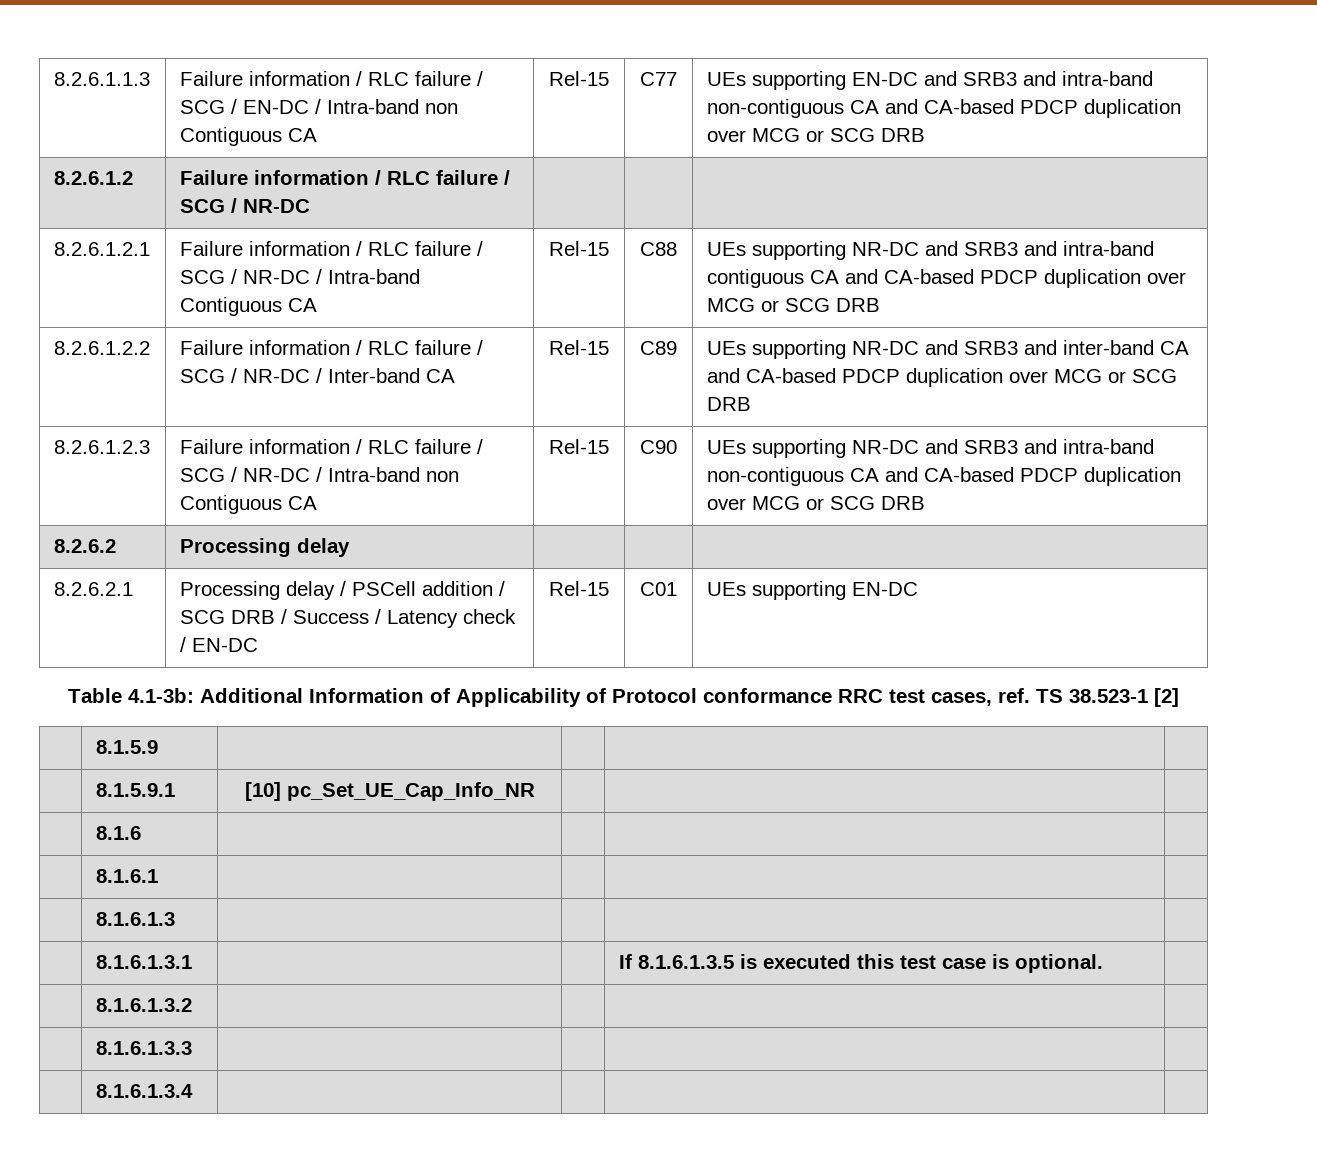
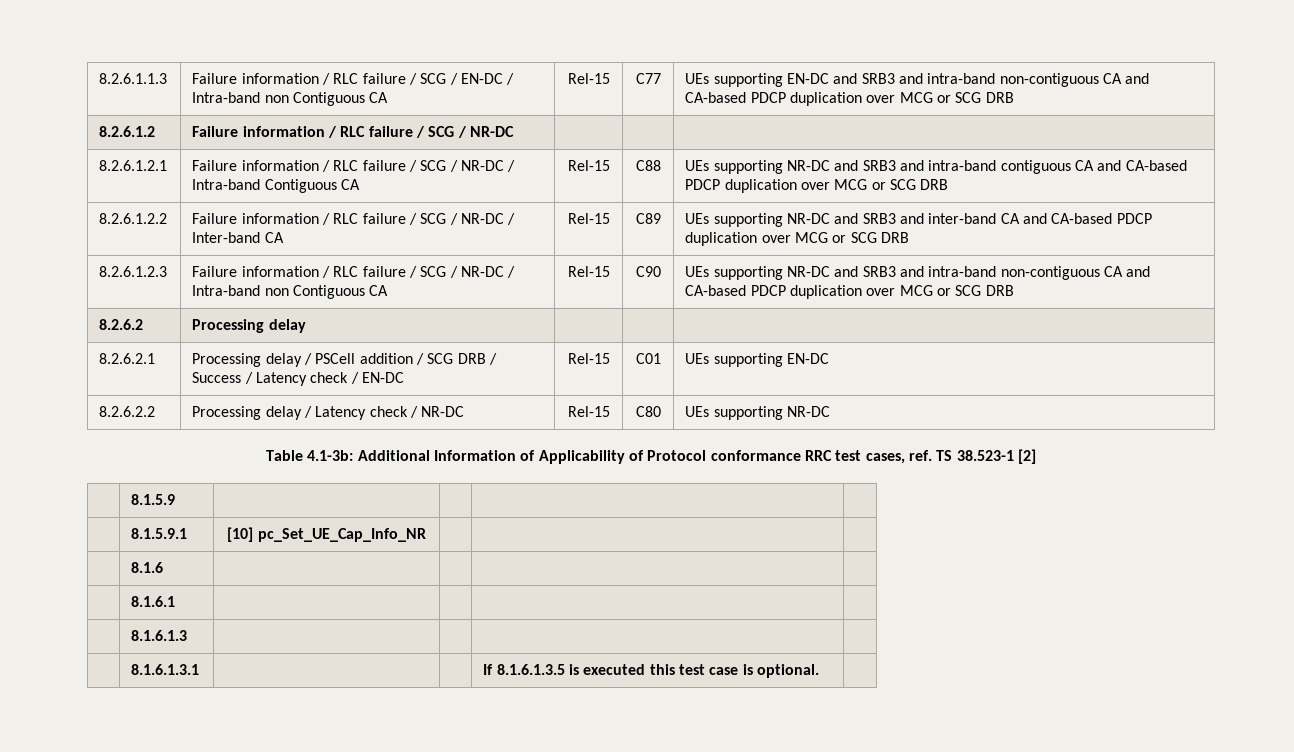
+ 8.2.6.2.2 | Processing delay / Latency check / NR-DC | Rel-15 | C80 | UEs supporting NR-DC
- | 8.1.6.1.3.2 | | | |
- | 8.1.6.1.3.3 | | | |
- | 8.1.6.1.3.4 | | | |

